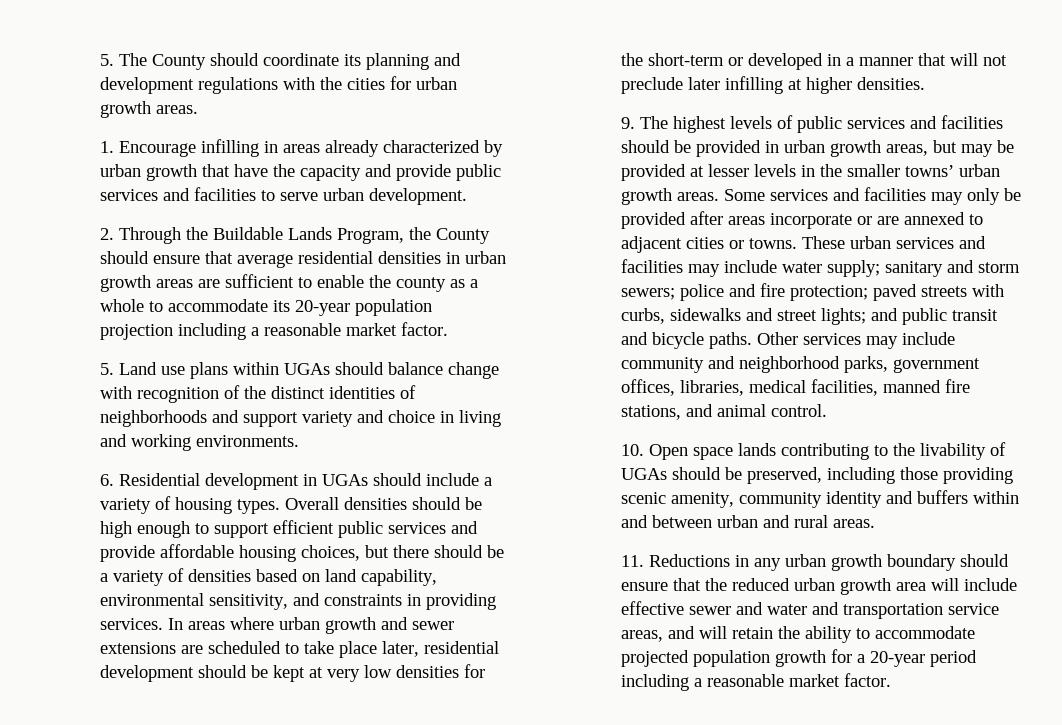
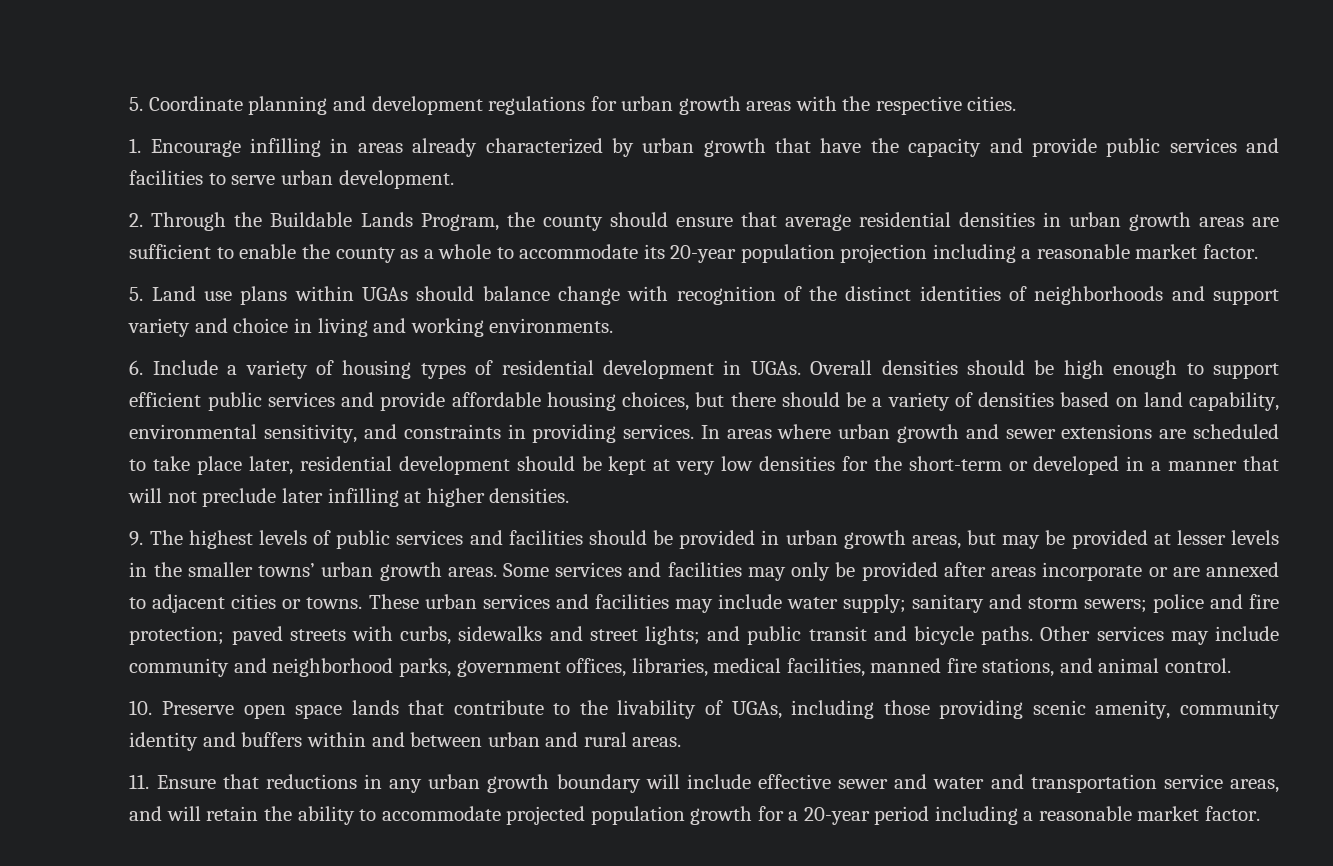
- 5. The County should coordinate its planning and development regulations with the cities for urban growth areas.
+ 5. Coordinate planning and development regulations for urban growth areas with the respective cities.
- 2. Through the Buildable Lands Program, the County should ensure that average residential densities in urban growth areas are sufficient to enable the county as a whole to accommodate its 20-year population projection including a reasonable market factor.
+ 2. Through the Buildable Lands Program, the county should ensure that average residential densities in urban growth areas are sufficient to enable the county as a whole to accommodate its 20-year population projection including a reasonable market factor.
- 6. Residential development in UGAs should include a variety of housing types.
+ 6. Include a variety of housing types of residential development in UGAs.
- 10. Open space lands contributing to the livability of UGAs should be preserved, including those providing scenic amenity, community identity and buffers within and between urban and rural areas.
+ 10. Preserve open space lands that contribute to the livability of UGAs, including those providing scenic amenity, community identity and buffers within and between urban and rural areas.
- 11. Reductions in any urban growth boundary should ensure that the reduced urban growth area will include effective sewer and water and transportation service areas, and will retain the ability to accommodate projected population growth for a 20-year period including a reasonable market factor.
+ 11. Ensure that reductions in any urban growth boundary will include effective sewer and water and transportation service areas, and will retain the ability to accommodate projected population growth for a 20-year period including a reasonable market factor.

